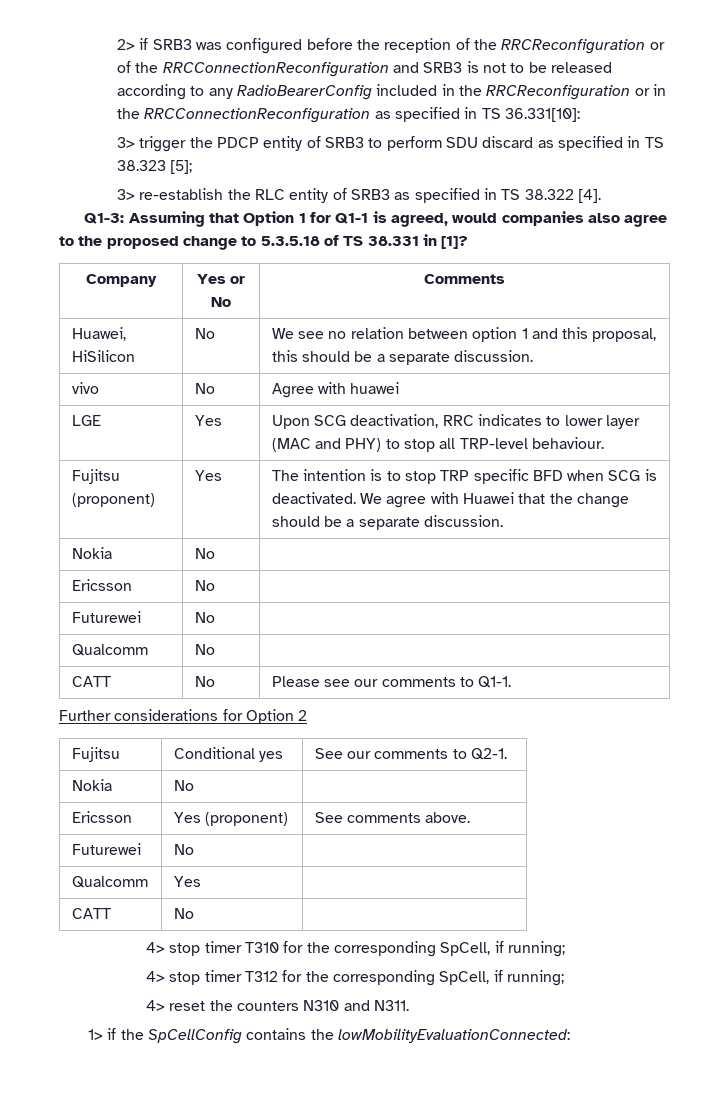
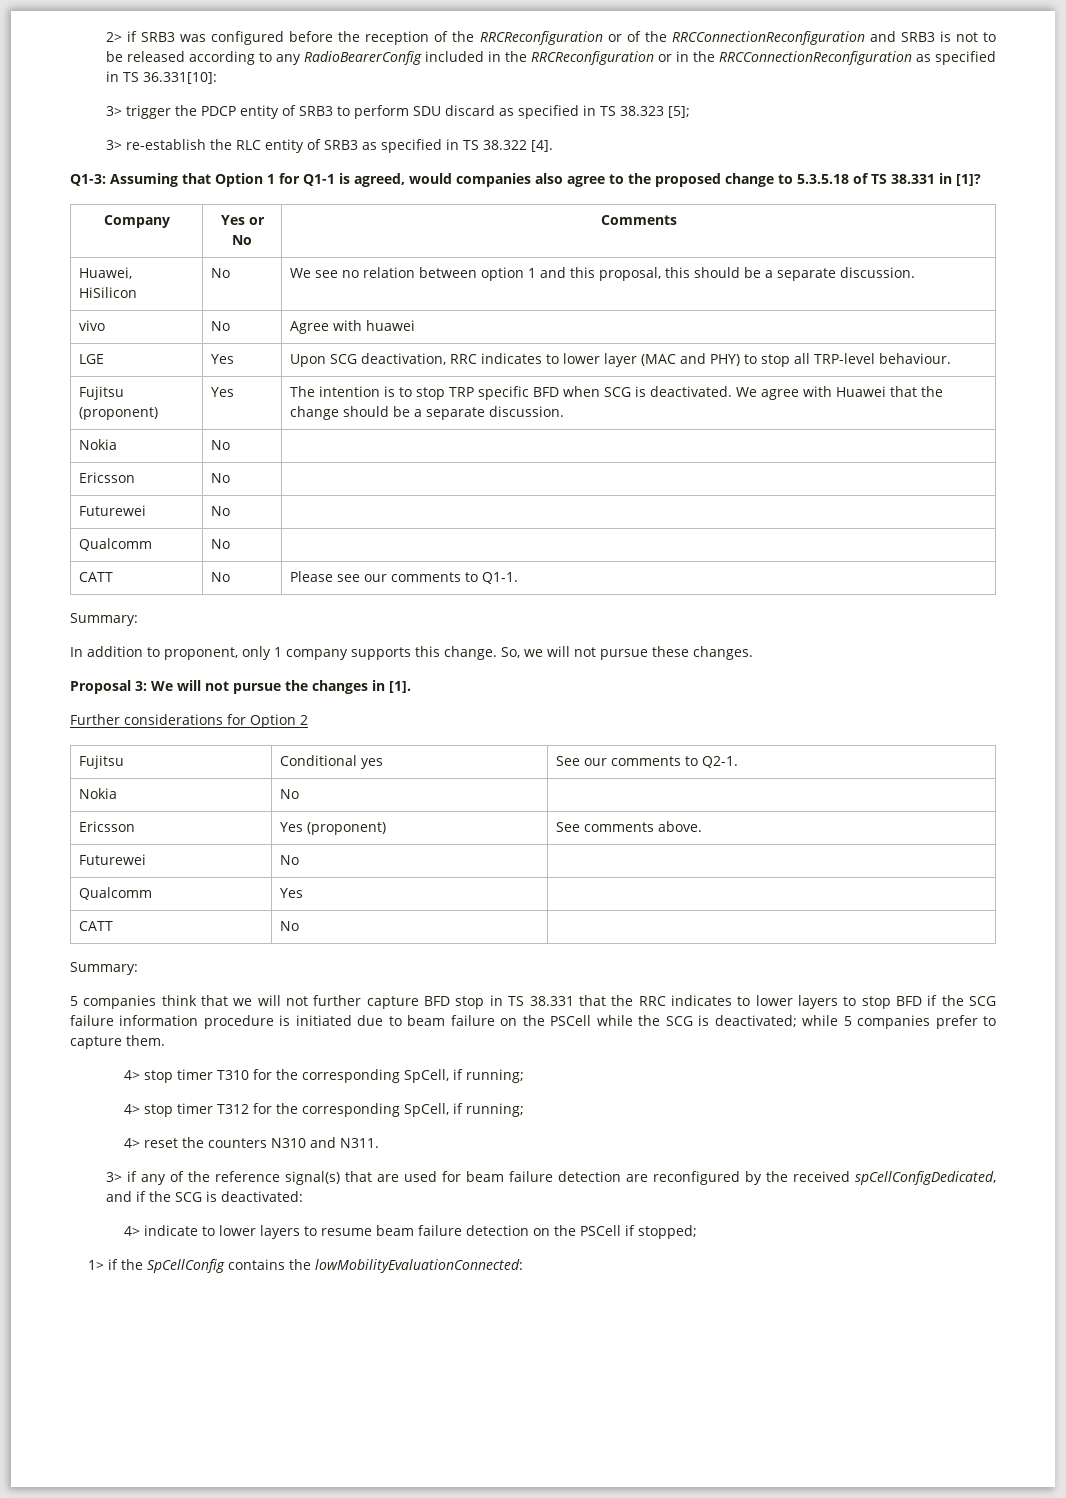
  CATT | No | Please see our comments to Q1-1.
+ Summary:
+ In addition to proponent, only 1 company supports this change. So, we will not pursue these changes.
+ Proposal 3: We will not pursue the changes in [1].
  Qualcomm | Yes |
  CATT | No |
+ Summary:
+ 5 companies think that we will not further capture BFD stop in TS 38.331 that the RRC indicates to lower layers to stop BFD if the SCG failure information procedure is initiated due to beam failure on the PSCell while the SCG is deactivated; while 5 companies prefer to capture them.
+ 3> if any of the reference signal(s) that are used for beam failure detection are reconfigured by the received spCellConfigDedicated, and if the SCG is deactivated:
+ 4> indicate to lower layers to resume beam failure detection on the PSCell if stopped;

